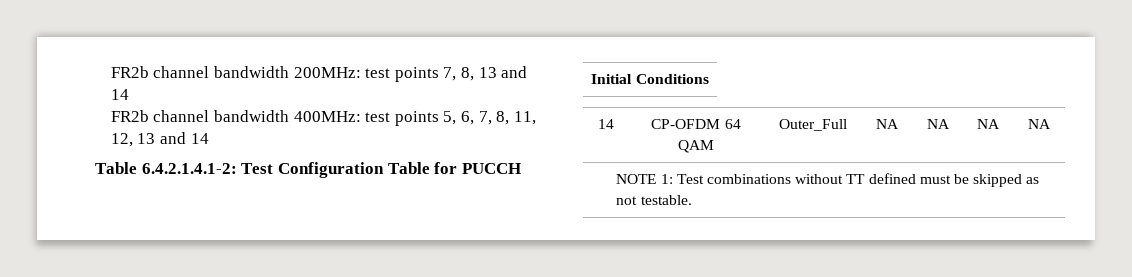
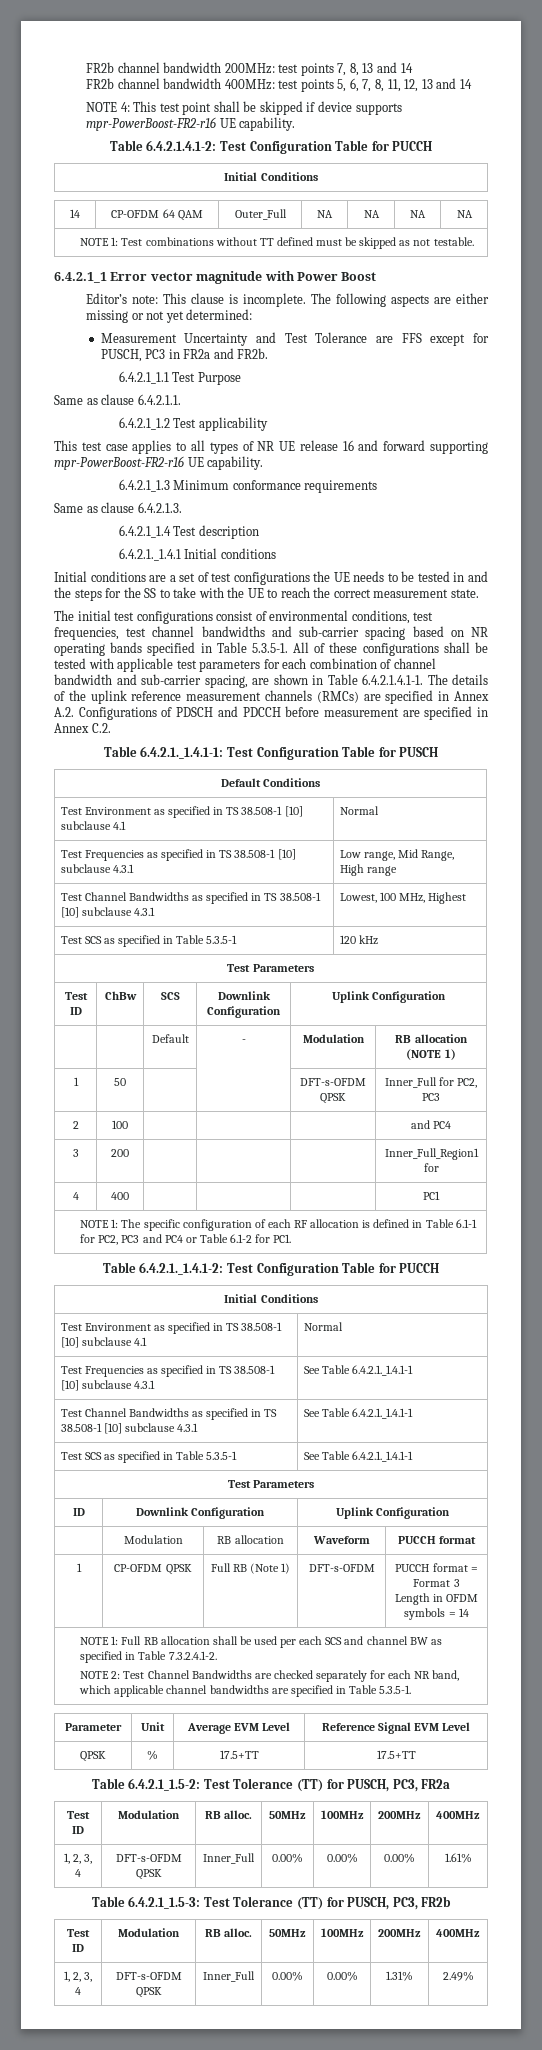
+ NOTE 4: This test point shall be skipped if device supports mpr-PowerBoost-FR2-r16 UE capability.
+ 6.4.2.1_1 Error vector magnitude with Power Boost
+ Editor’s note: This clause is incomplete. The following aspects are either missing or not yet determined:
+ Measurement Uncertainty and Test Tolerance are FFS except for PUSCH, PC3 in FR2a and FR2b.
+ 6.4.2.1_1.1 Test Purpose
+ Same as clause 6.4.2.1.1.
+ 6.4.2.1_1.2 Test applicability
+ This test case applies to all types of NR UE release 16 and forward supporting mpr-PowerBoost-FR2-r16 UE capability.
+ 6.4.2.1_1.3 Minimum conformance requirements
+ Same as clause 6.4.2.1.3.
+ 6.4.2.1_1.4 Test description
+ 6.4.2.1._1.4.1 Initial conditions
+ Initial conditions are a set of test configurations the UE needs to be tested in and the steps for the SS to take with the UE to reach the correct measurement state.
+ The initial test configurations consist of environmental conditions, test frequencies, test channel bandwidths and sub-carrier spacing based on NR operating bands specified in Table 5.3.5-1. All of these configurations shall be tested with applicable test parameters for each combination of channel bandwidth and sub-carrier spacing, are shown in Table 6.4.2.1.4.1-1. The details of the uplink reference measurement channels (RMCs) are specified in Annex A.2. Configurations of PDSCH and PDCCH before measurement are specified in Annex C.2.
+ Table 6.4.2.1._1.4.1-1: Test Configuration Table for PUSCH
+ Default Conditions
+ Test Environment as specified in TS 38.508-1 [10] subclause 4.1 | Normal
+ Test Frequencies as specified in TS 38.508-1 [10] subclause 4.3.1 | Low range, Mid Range, High range
+ Test Channel Bandwidths as specified in TS 38.508-1 [10] subclause 4.3.1 | Lowest, 100 MHz, Highest
+ Test SCS as specified in Table 5.3.5-1 | 120 kHz
+ Test Parameters
+ Test ID | ChBw | SCS | Downlink Configuration | Uplink Configuration
+ | | Default | - | Modulation | RB allocation (NOTE 1)
+ 1 | 50 | | | DFT-s-OFDM QPSK | Inner_Full for PC2, PC3
+ 2 | 100 | | | | and PC4
+ 3 | 200 | | | | Inner_Full_Region1 for
+ 4 | 400 | | | | PC1
+ NOTE 1: The specific configuration of each RF allocation is defined in Table 6.1-1 for PC2, PC3 and PC4 or Table 6.1-2 for PC1.
+ Table 6.4.2.1._1.4.1-2: Test Configuration Table for PUCCH
+ Initial Conditions
+ Test Environment as specified in TS 38.508-1 [10] subclause 4.1 | Normal
+ Test Frequencies as specified in TS 38.508-1 [10] subclause 4.3.1 | See Table 6.4.2.1._1.4.1-1
+ Test Channel Bandwidths as specified in TS 38.508-1 [10] subclause 4.3.1 | See Table 6.4.2.1._1.4.1-1
+ Test SCS as specified in Table 5.3.5-1 | See Table 6.4.2.1._1.4.1-1
+ Test Parameters
+ ID | Downlink Configuration | Uplink Configuration
+ | Modulation | RB allocation | Waveform | PUCCH format
+ 1 | CP-OFDM QPSK | Full RB (Note 1) | DFT-s-OFDM | PUCCH format = Format 3
+ Length in OFDM symbols = 14
+ NOTE 1: Full RB allocation shall be used per each SCS and channel BW as specified in Table 7.3.2.4.1-2.
+ NOTE 2: Test Channel Bandwidths are checked separately for each NR band, which applicable channel bandwidths are specified in Table 5.3.5-1.
+ Parameter | Unit | Average EVM Level | Reference Signal EVM Level
+ QPSK | % | 17.5+TT | 17.5+TT
+ Table 6.4.2.1_1.5-2: Test Tolerance (TT) for PUSCH, PC3, FR2a
+ Test ID | Modulation | RB alloc. | 50MHz | 100MHz | 200MHz | 400MHz
+ 1, 2, 3, 4 | DFT-s-OFDM QPSK | Inner_Full | 0.00% | 0.00% | 0.00% | 1.61%
+ Table 6.4.2.1_1.5-3: Test Tolerance (TT) for PUSCH, PC3, FR2b
+ Test ID | Modulation | RB alloc. | 50MHz | 100MHz | 200MHz | 400MHz
+ 1, 2, 3, 4 | DFT-s-OFDM QPSK | Inner_Full | 0.00% | 0.00% | 1.31% | 2.49%

